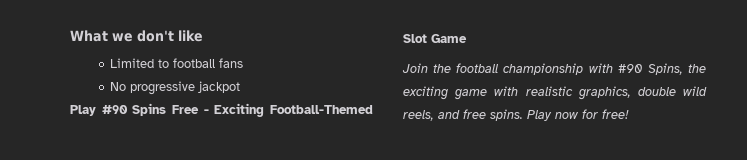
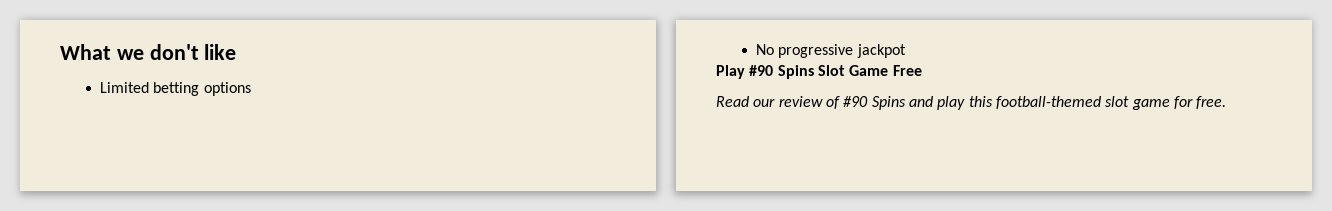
- Limited to football fans
+ Limited betting options
- Play #90 Spins Free - Exciting Football-Themed Slot Game
- Join the football championship with #90 Spins, the exciting game with realistic graphics, double wild reels, and free spins. Play now for free!
+ Play #90 Spins Slot Game Free
+ Read our review of #90 Spins and play this football-themed slot game for free.

